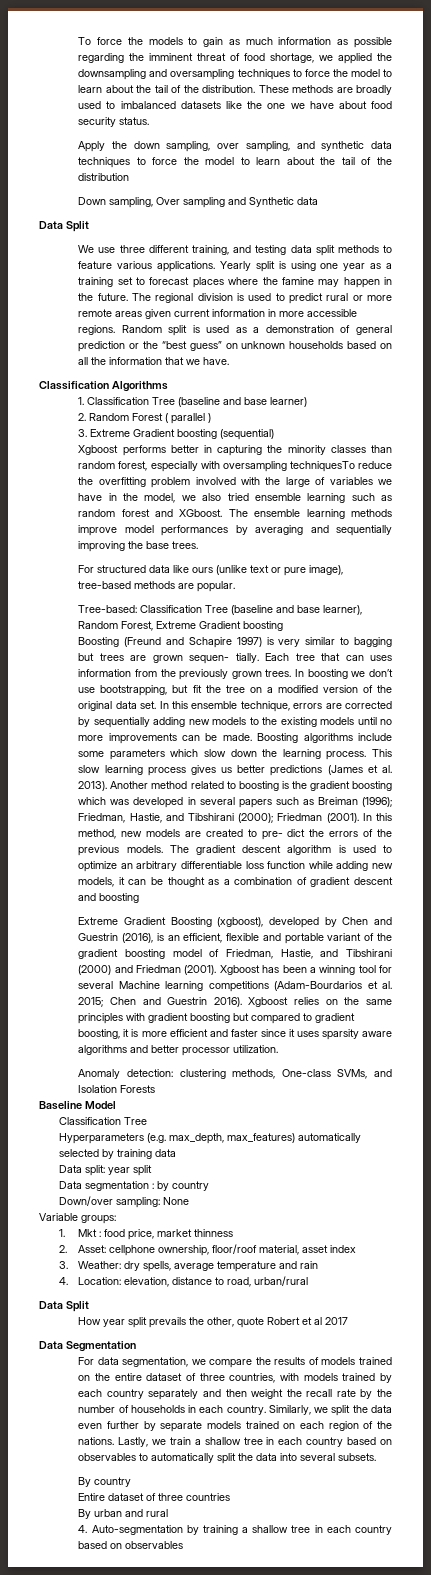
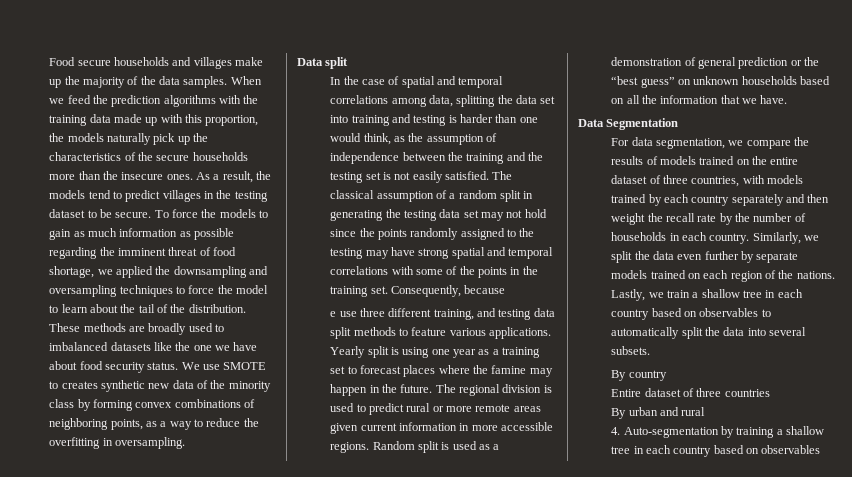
+ Food secure households and villages make up the majority of the data samples. When we feed the prediction algorithms with the training data made up with this proportion, the models naturally pick up the characteristics of the secure households more than the insecure ones. As a result, the models tend to predict villages in the testing dataset to be secure.
- These methods are broadly used to imbalanced datasets like the one we have about food security status.
- Apply the down sampling, over sampling, and synthetic data techniques to force the model to learn about the tail of the distribution
- Down sampling, Over sampling and Synthetic data
- Data Split
- We use three different training, and testing data split methods to feature various applications.
+ These methods are broadly used to imbalanced datasets like the one we have about food security status. We use SMOTE to creates synthetic new data of the minority class by forming convex combinations of neighboring points, as a way to reduce the overfitting in oversampling.
+ Data split
+ In the case of spatial and temporal correlations among data, splitting the data set into training and testing is harder than one would think, as the assumption of independence between the training and the testing set is not easily satisfied. The classical assumption of a random split in generating the testing data set may not hold since the points randomly assigned to the testing may have strong spatial and temporal correlations with some of the points in the training set. Consequently, because
+ e use three different training, and testing data split methods to feature various applications.
- Classification Algorithms
- 1. Classification Tree (baseline and base learner)
- 2. Random Forest ( parallel )
- 3. Extreme Gradient boosting (sequential)
- Xgboost performs better in capturing the minority classes than random forest, especially with oversampling techniquesTo reduce the overfitting problem involved with the large of variables we have in the model, we also tried ensemble learning such as random forest and XGboost. The ensemble learning methods improve model performances by averaging and sequentially improving the base trees.
- For structured data like ours (unlike text or pure image), tree-based methods are popular.
- Tree-based: Classification Tree (baseline and base learner), Random Forest, Extreme Gradient boosting
- Boosting (Freund and Schapire 1997) is very similar to bagging but trees are grown sequen- tially. Each tree that can uses information from the previously grown trees. In boosting we don’t use bootstrapping, but fit the tree on a modified version of the original data set. In this ensemble technique, errors are corrected by sequentially adding new models to the existing models until no more improvements can be made. Boosting algorithms include some parameters which slow down the learning process. This slow learning process gives us better predictions (James et al. 2013). Another method related to boosting is the gradient boosting which was developed in several papers such as Breiman (1996); Friedman, Hastie, and Tibshirani (2000); Friedman (2001). In this method, new models are created to pre- dict the errors of the previous models. The gradient descent algorithm is used to optimize an arbitrary differentiable loss function while adding new models, it can be thought as a combination of gradient descent and boosting
- Extreme Gradient Boosting (xgboost), developed by Chen and Guestrin (2016), is an efficient, flexible and portable variant of the gradient boosting model of Friedman, Hastie, and Tibshirani (2000) and Friedman (2001). Xgboost has been a winning tool for several Machine learning competitions (Adam-Bourdarios et al. 2015; Chen and Guestrin 2016). Xgboost relies on the same principles with gradient boosting but compared to gradient boosting, it is more efficient and faster since it uses sparsity aware algorithms and better processor utilization.
- Anomaly detection: clustering methods, One-class SVMs, and Isolation Forests
- Baseline Model
- Classification Tree
- Hyperparameters (e.g. max_depth, max_features) automatically selected by training data
- Data split: year split
- Data segmentation : by country
- Down/over sampling: None
- Variable groups:
- 1. Mkt : food price, market thinness
- 2. Asset: cellphone ownership, floor/roof material, asset index
- 3. Weather: dry spells, average temperature and rain
- 4. Location: elevation, distance to road, urban/rural
- Data Split
- How year split prevails the other, quote Robert et al 2017

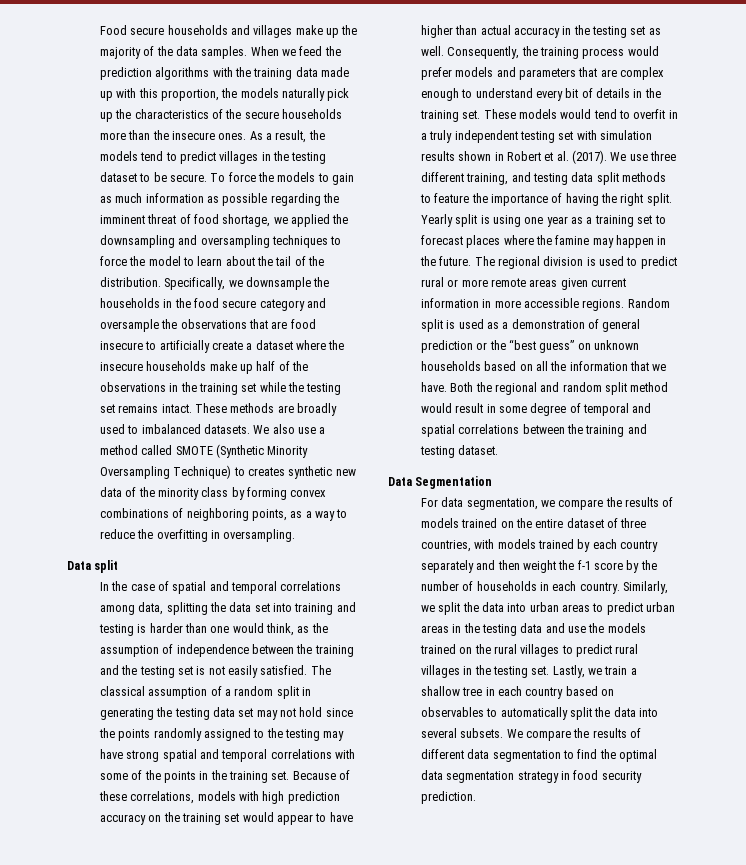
+ Specifically, we downsample the households in the food secure category and oversample the observations that are food insecure to artificially create a dataset where the insecure households make up half of the observations in the training set while the testing set remains intact.
- These methods are broadly used to imbalanced datasets like the one we have about food security status. We use SMOTE to creates synthetic new data of the minority class by forming convex combinations of neighboring points, as a way to reduce the overfitting in oversampling.
+ These methods are broadly used to imbalanced datasets. We also use a method called SMOTE (Synthetic Minority Oversampling Technique) to creates synthetic new data of the minority class by forming convex combinations of neighboring points, as a way to reduce the overfitting in oversampling.
- Consequently, because
- e use three different training, and testing data split methods to feature various applications.
+ Because of these correlations, models with high prediction accuracy on the training set would appear to have higher than actual accuracy in the testing set as well. Consequently, the training process would prefer models and parameters that are complex enough to understand every bit of details in the training set. These models would tend to overfit in a truly independent testing set with simulation results shown in Robert et al. (2017). We use three different training, and testing data split methods to feature the importance of having the right split.
+ Both the regional and random split method would result in some degree of temporal and spatial correlations between the training and testing dataset.
- For data segmentation, we compare the results of models trained on the entire dataset of three countries, with models trained by each country separately and then weight the recall rate by the number of households in each country.
+ For data segmentation, we compare the results of models trained on the entire dataset of three countries, with models trained by each country separately and then weight the f-1 score by the number of households in each country.
- Similarly, we split the data even further by separate models trained on each region of the nations.
+ Similarly, we split the data into urban areas to predict urban areas in the testing data and use the models trained on the rural villages to predict rural villages in the testing set.
- Lastly, we train a shallow tree in each country based on observables to automatically split the data into several subsets.
- By country
- Entire dataset of three countries
- By urban and rural
- 4. Auto-segmentation by training a shallow tree in each country based on observables
+ Lastly, we train a shallow tree in each country based on observables to automatically split the data into several subsets. We compare the results of different data segmentation to find the optimal data segmentation strategy in food security prediction.

